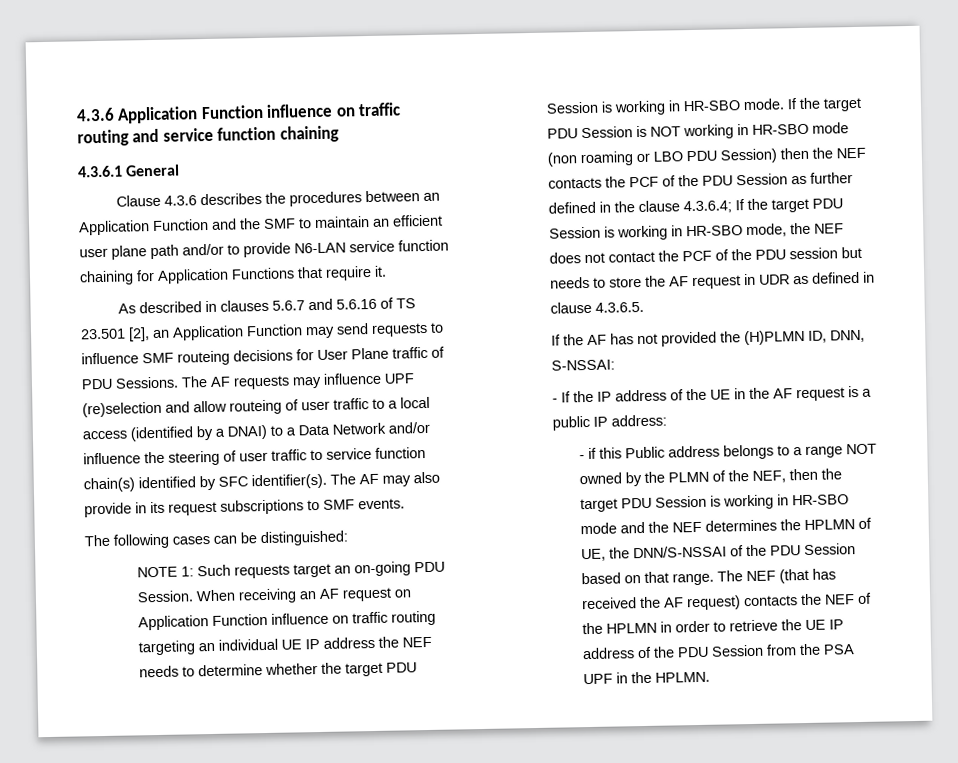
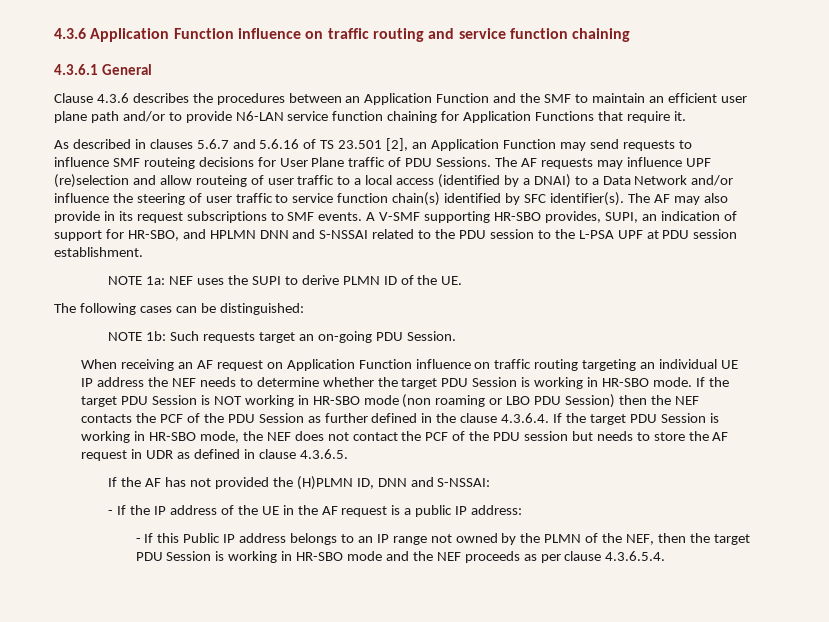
+ A V-SMF supporting HR-SBO provides, SUPI, an indication of support for HR-SBO, and HPLMN DNN and S-NSSAI related to the PDU session to the L-PSA UPF at PDU session establishment.
+ NOTE 1a: NEF uses the SUPI to derive PLMN ID of the UE.
- NOTE 1: Such requests target an on-going PDU Session. When receiving an AF request on Application Function influence on traffic routing targeting an individual UE IP address the NEF needs to determine whether the target PDU Session is working in HR-SBO mode.
+ NOTE 1b: Such requests target an on-going PDU Session.
+ When receiving an AF request on Application Function influence on traffic routing targeting an individual UE IP address the NEF needs to determine whether the target PDU Session is working in HR-SBO mode.
- If the target PDU Session is NOT working in HR-SBO mode (non roaming or LBO PDU Session) then the NEF contacts the PCF of the PDU Session as further defined in the clause 4.3.6.4; If the target PDU Session is working in HR-SBO mode, the NEF does not contact the PCF of the PDU session but needs to store the AF request in UDR as defined in clause 4.3.6.5.
+ If the target PDU Session is NOT working in HR-SBO mode (non roaming or LBO PDU Session) then the NEF contacts the PCF of the PDU Session as further defined in the clause 4.3.6.4. If the target PDU Session is working in HR-SBO mode, the NEF does not contact the PCF of the PDU session but needs to store the AF request in UDR as defined in clause 4.3.6.5.
- If the AF has not provided the (H)PLMN ID, DNN, S-NSSAI:
+ If the AF has not provided the (H)PLMN ID, DNN and S-NSSAI:
- - if this Public address belongs to a range NOT owned by the PLMN of the NEF, then the target PDU Session is working in HR-SBO mode and the NEF determines the HPLMN of UE, the DNN/S-NSSAI of the PDU Session based on that range. The NEF (that has received the AF request) contacts the NEF of the HPLMN in order to retrieve the UE IP address of the PDU Session from the PSA UPF in the HPLMN.
+ - If this Public IP address belongs to an IP range not owned by the PLMN of the NEF, then the target PDU Session is working in HR-SBO mode and the NEF proceeds as per clause 4.3.6.5.4.

